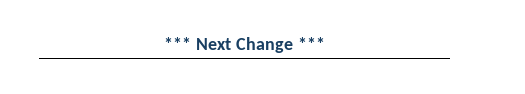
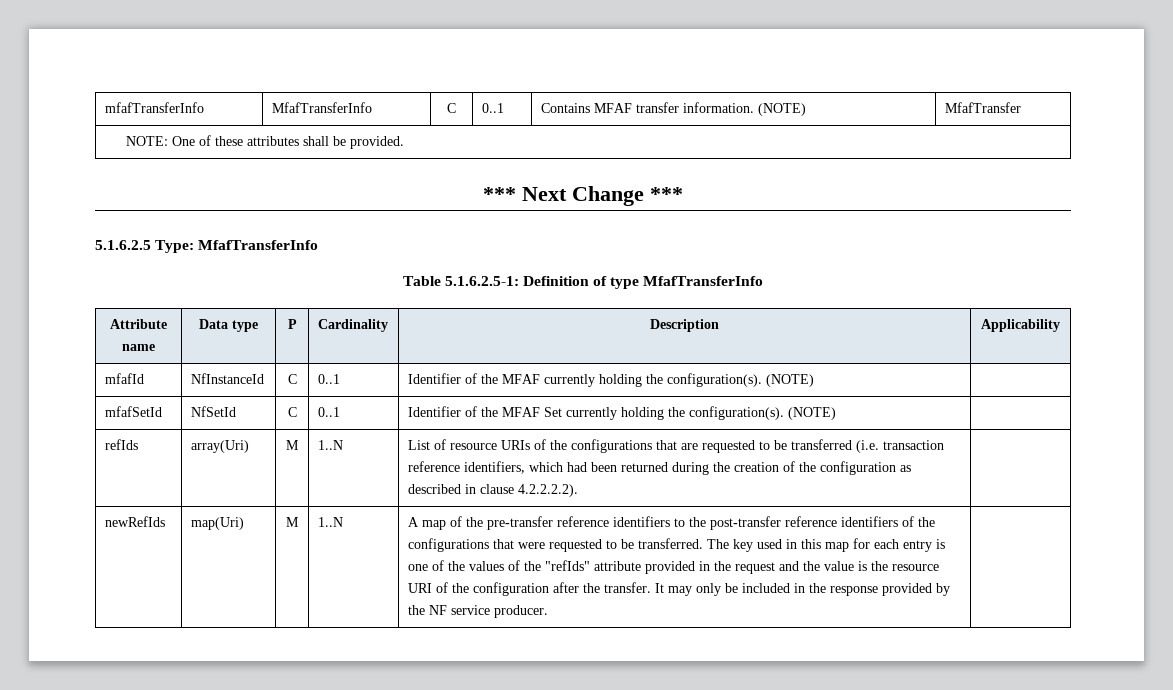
+ mfafTransferInfo | MfafTransferInfo | C | 0..1 | Contains MFAF transfer information. (NOTE) | MfafTransfer
+ NOTE: One of these attributes shall be provided.
  *** Next Change ***
+ 5.1.6.2.5 Type: MfafTransferInfo
+ Table 5.1.6.2.5-1: Definition of type MfafTransferInfo
+ Attribute name | Data type | P | Cardinality | Description | Applicability
+ mfafId | NfInstanceId | C | 0..1 | Identifier of the MFAF currently holding the configuration(s). (NOTE) |
+ mfafSetId | NfSetId | C | 0..1 | Identifier of the MFAF Set currently holding the configuration(s). (NOTE) |
+ refIds | array(Uri) | M | 1..N | List of resource URIs of the configurations that are requested to be transferred (i.e. transaction reference identifiers, which had been returned during the creation of the configuration as described in clause 4.2.2.2.2). |
+ newRefIds | map(Uri) | M | 1..N | A map of the pre-transfer reference identifiers to the post-transfer reference identifiers of the configurations that were requested to be transferred. The key used in this map for each entry is one of the values of the "refIds" attribute provided in the request and the value is the resource URI of the configuration after the transfer. It may only be included in the response provided by the NF service producer.

